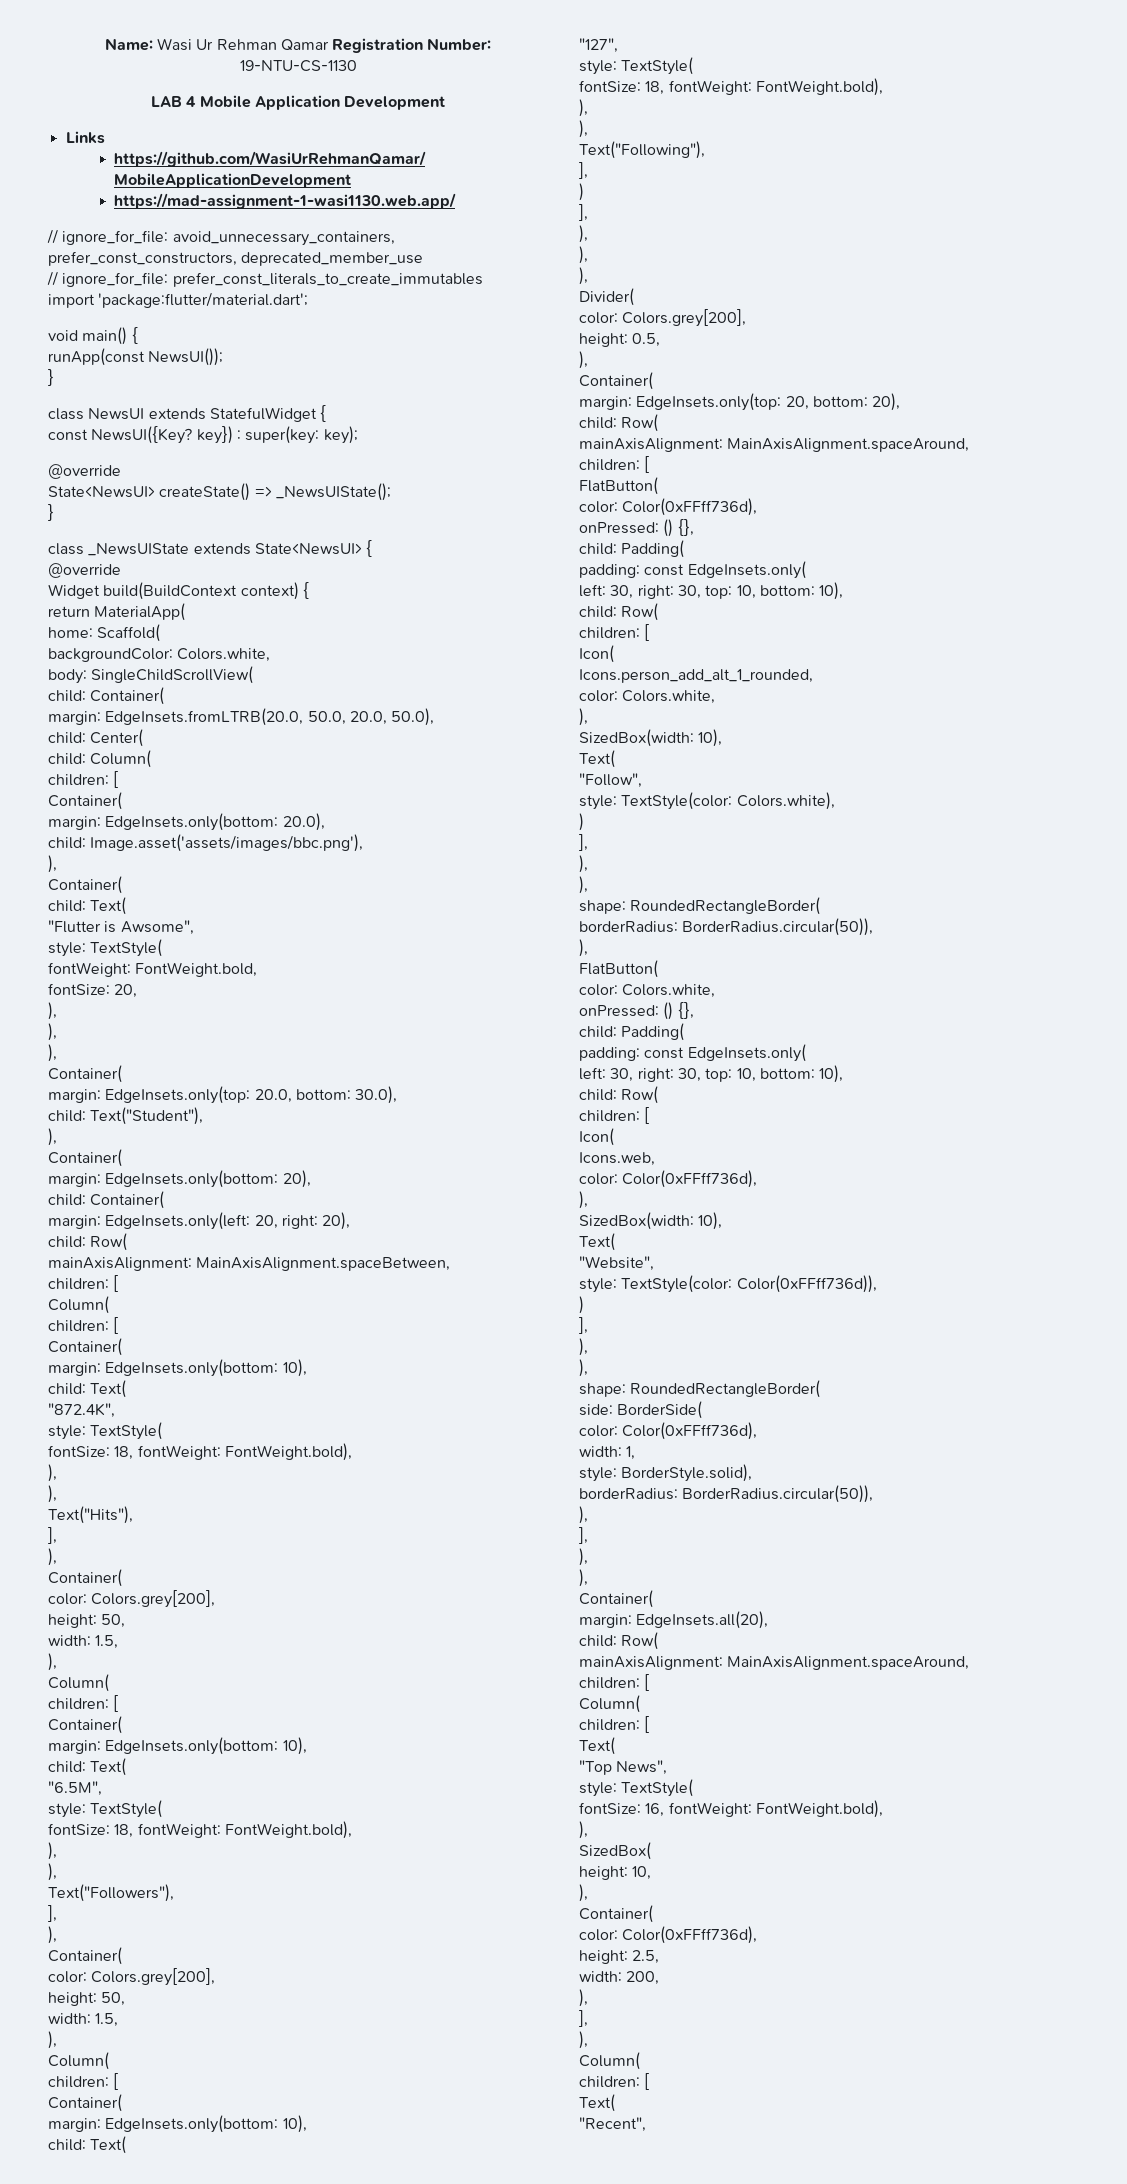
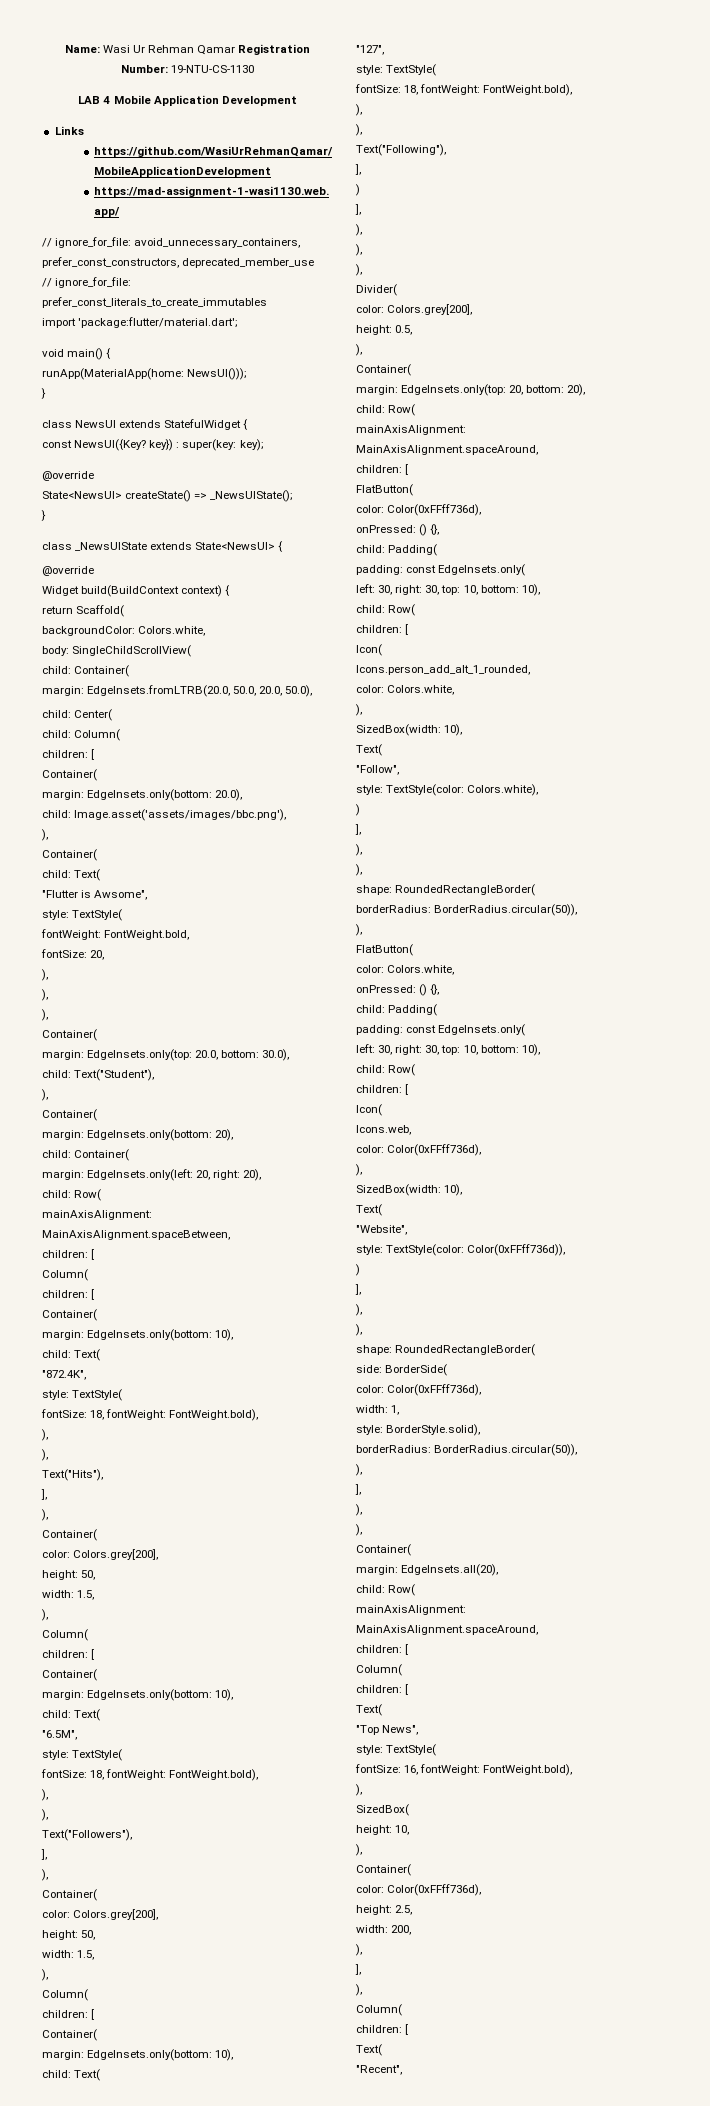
- runApp(const NewsUI());
+ runApp(MaterialApp(home: NewsUI()));
- return MaterialApp(
- home: Scaffold(
+ return Scaffold(

